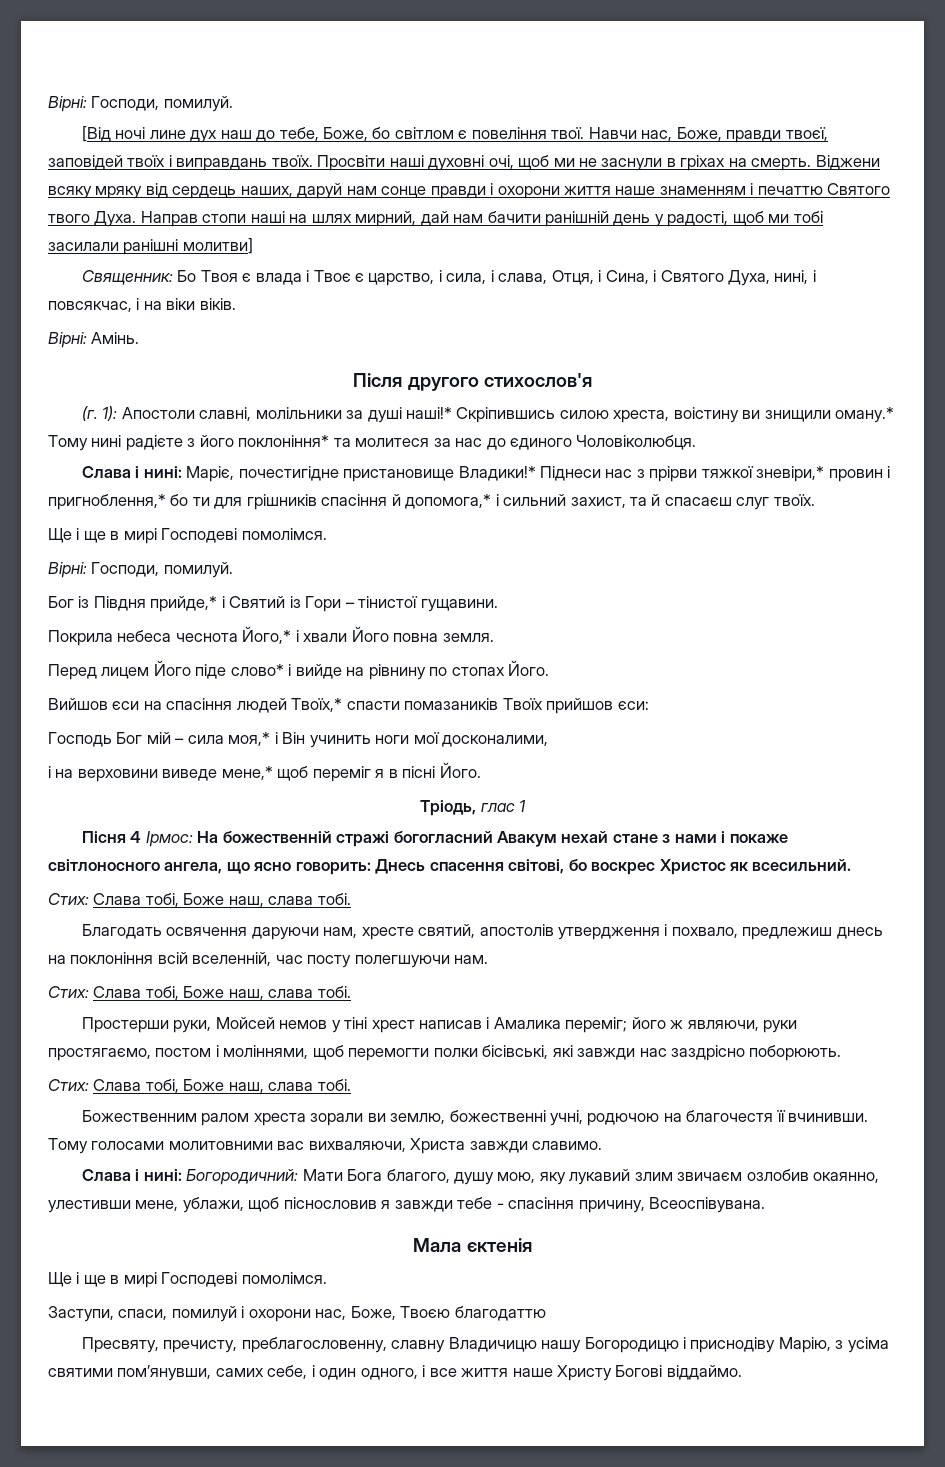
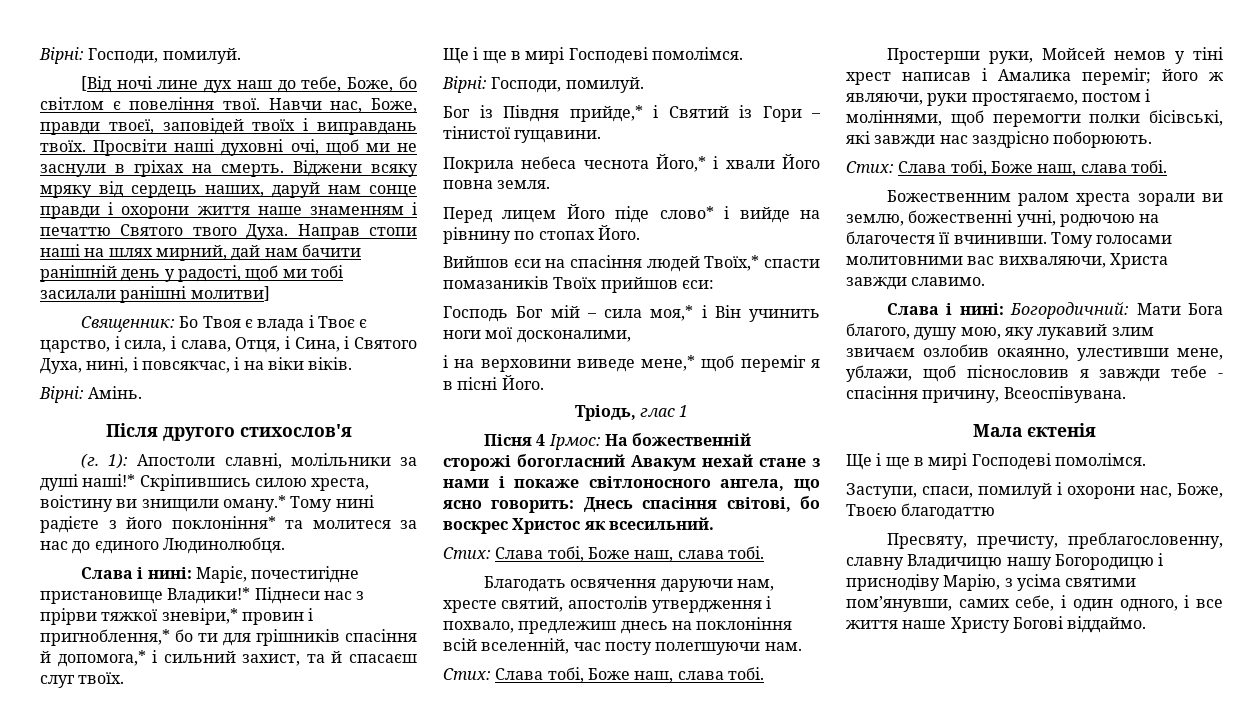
- (г. 1): Апостоли славні, молільники за душі наші!* Скріпившись силою хреста, воістину ви знищили оману.* Тому нині радієте з його поклоніння* та молитеся за нас до єдиного Чоловіколюбця.
+ (г. 1): Апостоли славні, молільники за душі наші!* Скріпившись силою хреста, воістину ви знищили оману.* Тому нині радієте з його поклоніння* та молитеся за нас до єдиного Людинолюбця.
- Пісня 4 Ірмос: На божественній стражі богогласний Авакум нехай стане з нами і покаже світлоносного ангела, що ясно говорить: Днесь спасення світові, бо воскрес Христос як всесильний.
+ Пісня 4 Ірмос: На божественній сторожі богогласний Авакум нехай стане з нами і покаже світлоносного ангела, що ясно говорить: Днесь спасіння світові, бо воскрес Христос як всесильний.

